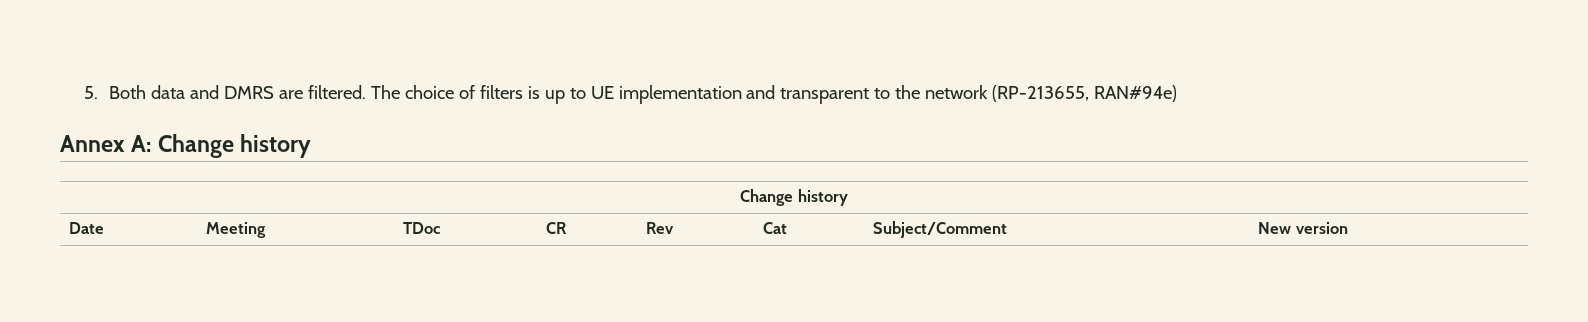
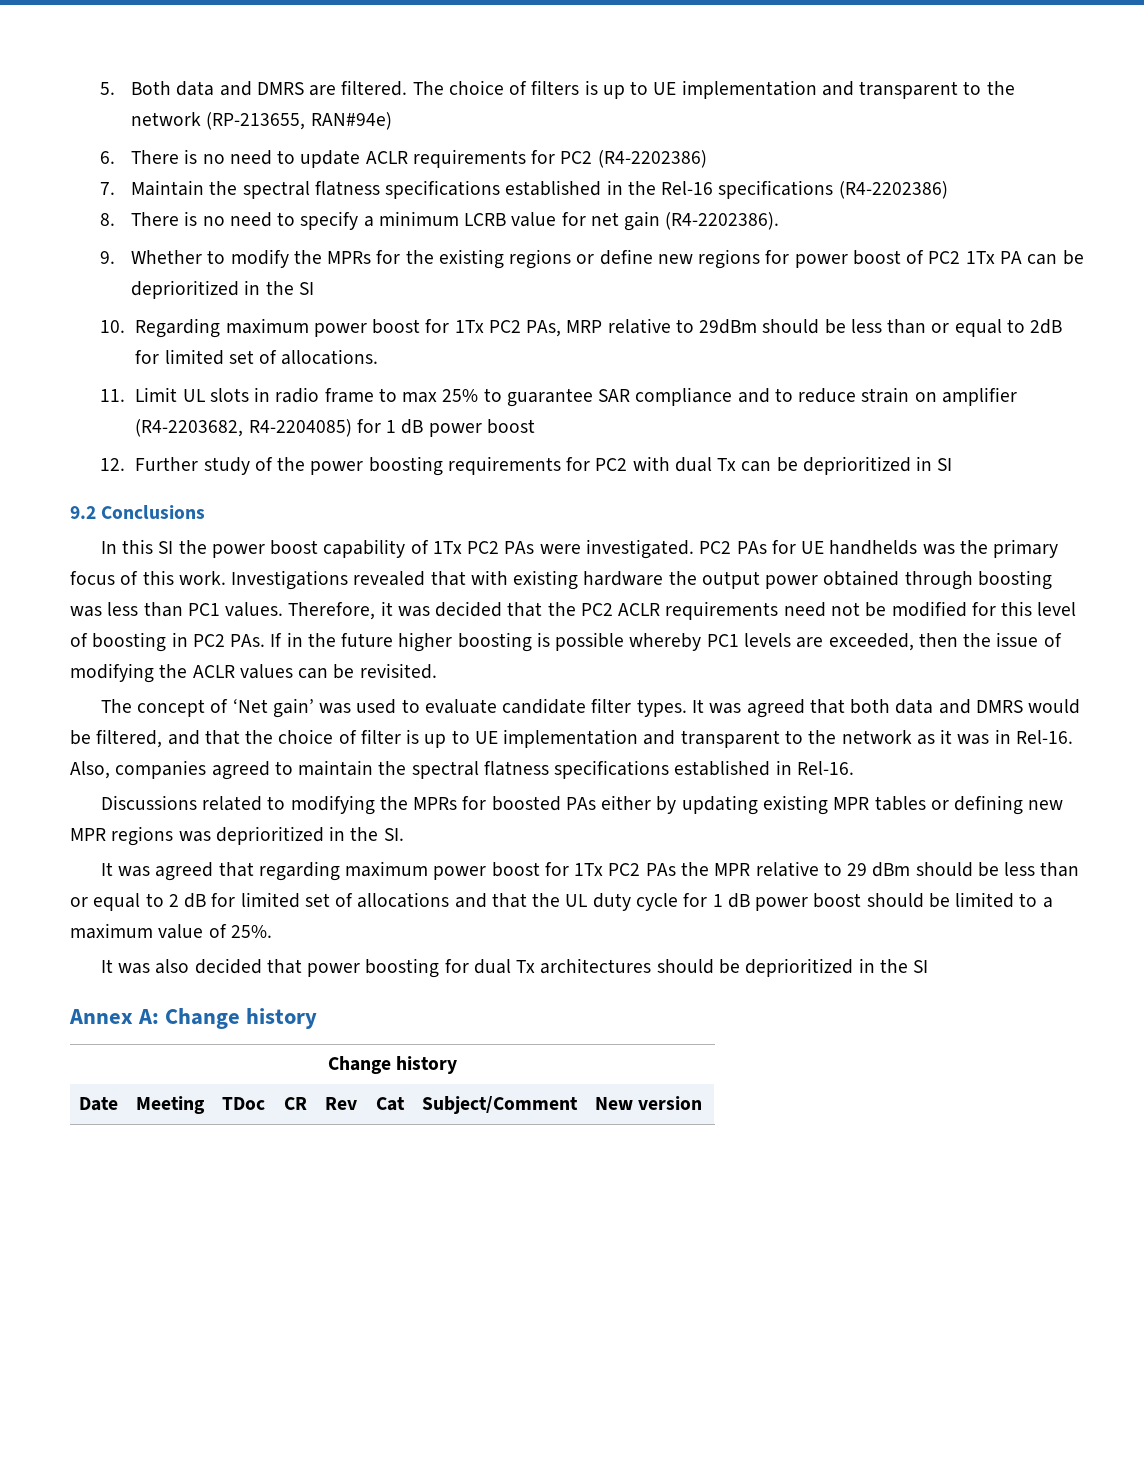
+ 6. There is no need to update ACLR requirements for PC2 (R4-2202386)
+ 7. Maintain the spectral flatness specifications established in the Rel-16 specifications (R4-2202386)
+ 8. There is no need to specify a minimum LCRB value for net gain (R4-2202386).
+ 9. Whether to modify the MPRs for the existing regions or define new regions for power boost of PC2 1Tx PA can be deprioritized in the SI
+ 10. Regarding maximum power boost for 1Tx PC2 PAs, MRP relative to 29dBm should be less than or equal to 2dB for limited set of allocations.
+ 11. Limit UL slots in radio frame to max 25% to guarantee SAR compliance and to reduce strain on amplifier (R4-2203682, R4-2204085) for 1 dB power boost
+ 12. Further study of the power boosting requirements for PC2 with dual Tx can be deprioritized in SI
+ 9.2 Conclusions
+ In this SI the power boost capability of 1Tx PC2 PAs were investigated. PC2 PAs for UE handhelds was the primary focus of this work. Investigations revealed that with existing hardware the output power obtained through boosting was less than PC1 values. Therefore, it was decided that the PC2 ACLR requirements need not be modified for this level of boosting in PC2 PAs. If in the future higher boosting is possible whereby PC1 levels are exceeded, then the issue of modifying the ACLR values can be revisited.
+ The concept of ‘Net gain’ was used to evaluate candidate filter types. It was agreed that both data and DMRS would be filtered, and that the choice of filter is up to UE implementation and transparent to the network as it was in Rel-16. Also, companies agreed to maintain the spectral flatness specifications established in Rel-16.
+ Discussions related to modifying the MPRs for boosted PAs either by updating existing MPR tables or defining new MPR regions was deprioritized in the SI.
+ It was agreed that regarding maximum power boost for 1Tx PC2 PAs the MPR relative to 29 dBm should be less than or equal to 2 dB for limited set of allocations and that the UL duty cycle for 1 dB power boost should be limited to a maximum value of 25%.
+ It was also decided that power boosting for dual Tx architectures should be deprioritized in the SI

